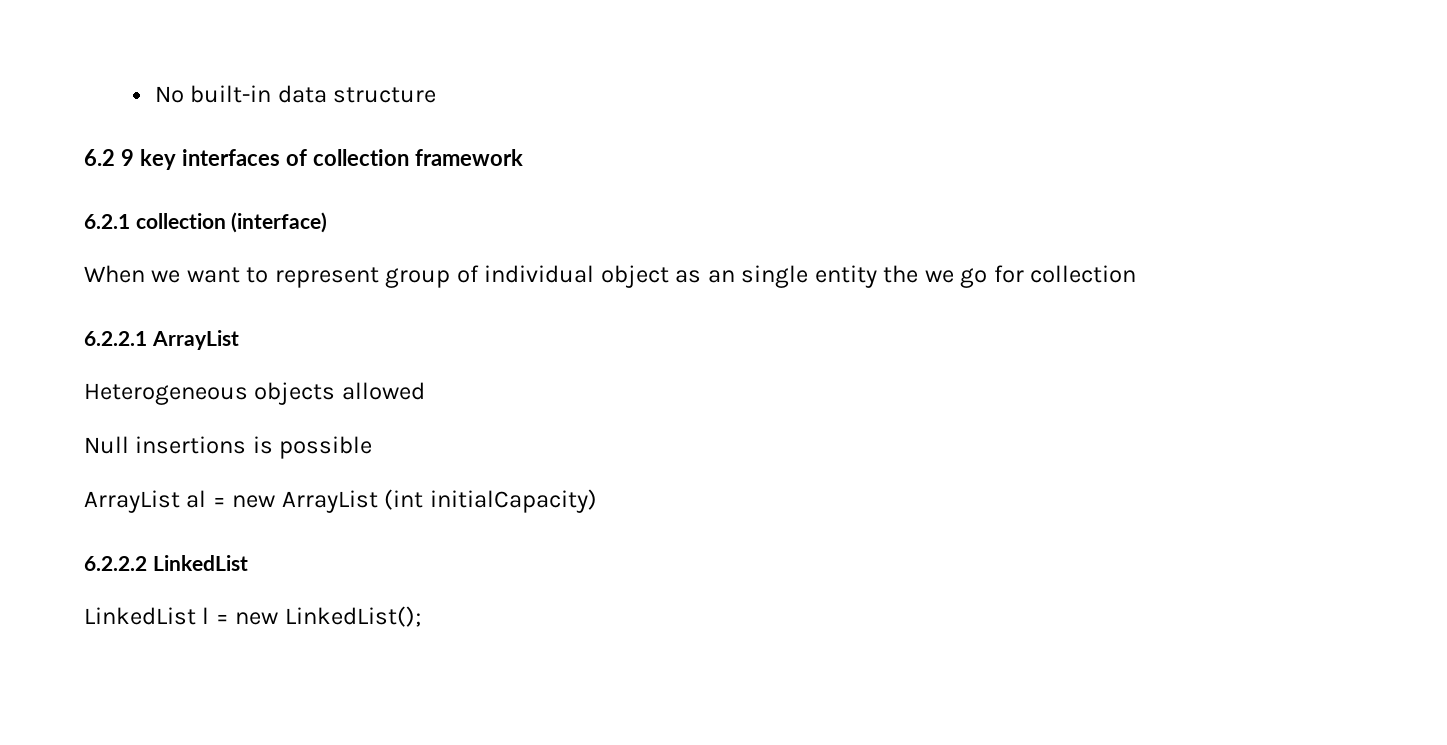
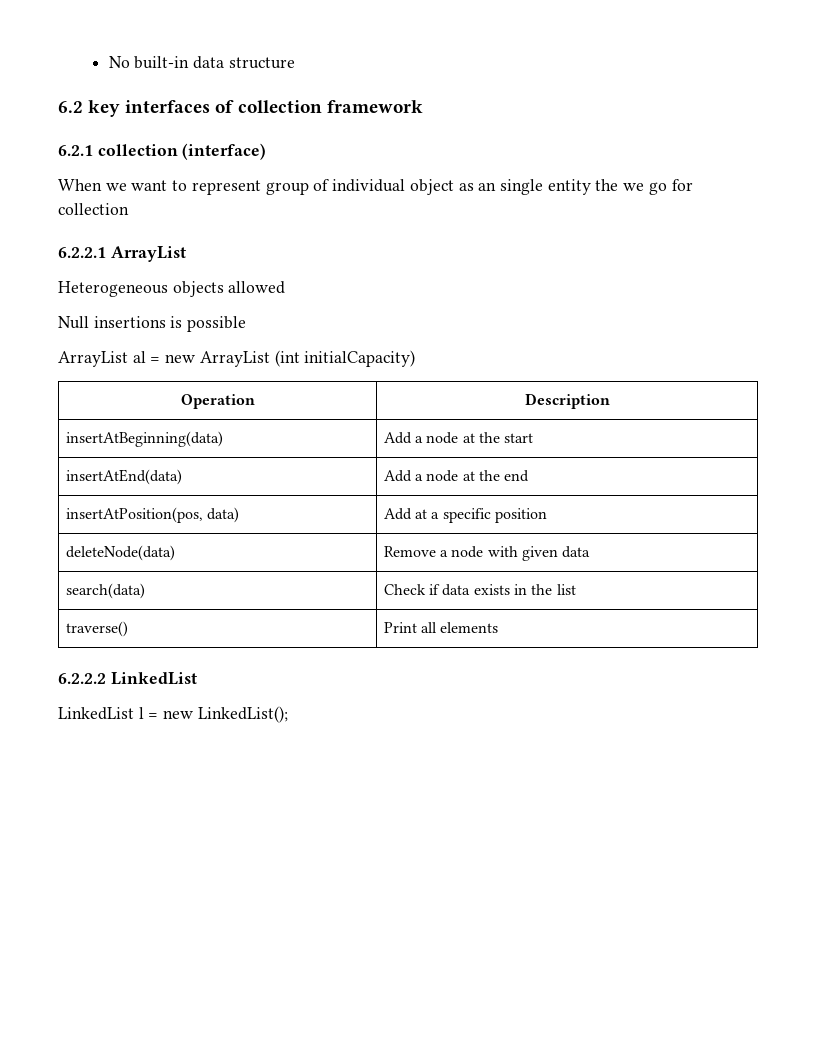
- 6.2 9 key interfaces of collection framework
+ 6.2 key interfaces of collection framework
+ Operation | Description
+ insertAtBeginning(data) | Add a node at the start
+ insertAtEnd(data) | Add a node at the end
+ insertAtPosition(pos, data) | Add at a specific position
+ deleteNode(data) | Remove a node with given data
+ search(data) | Check if data exists in the list
+ traverse() | Print all elements

